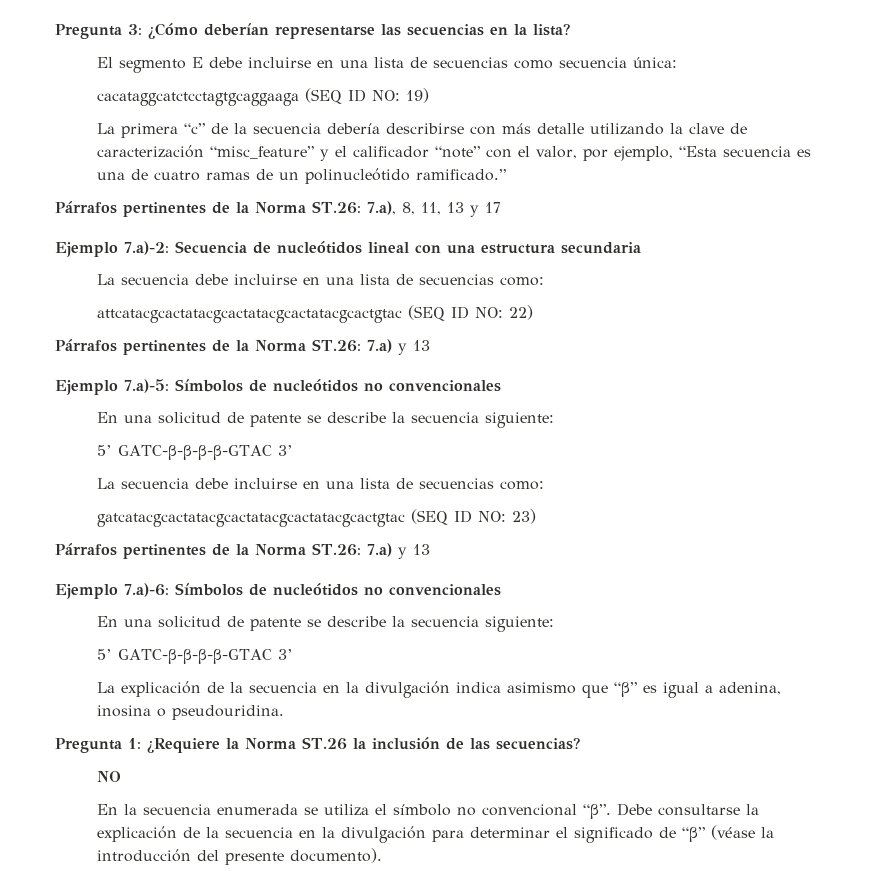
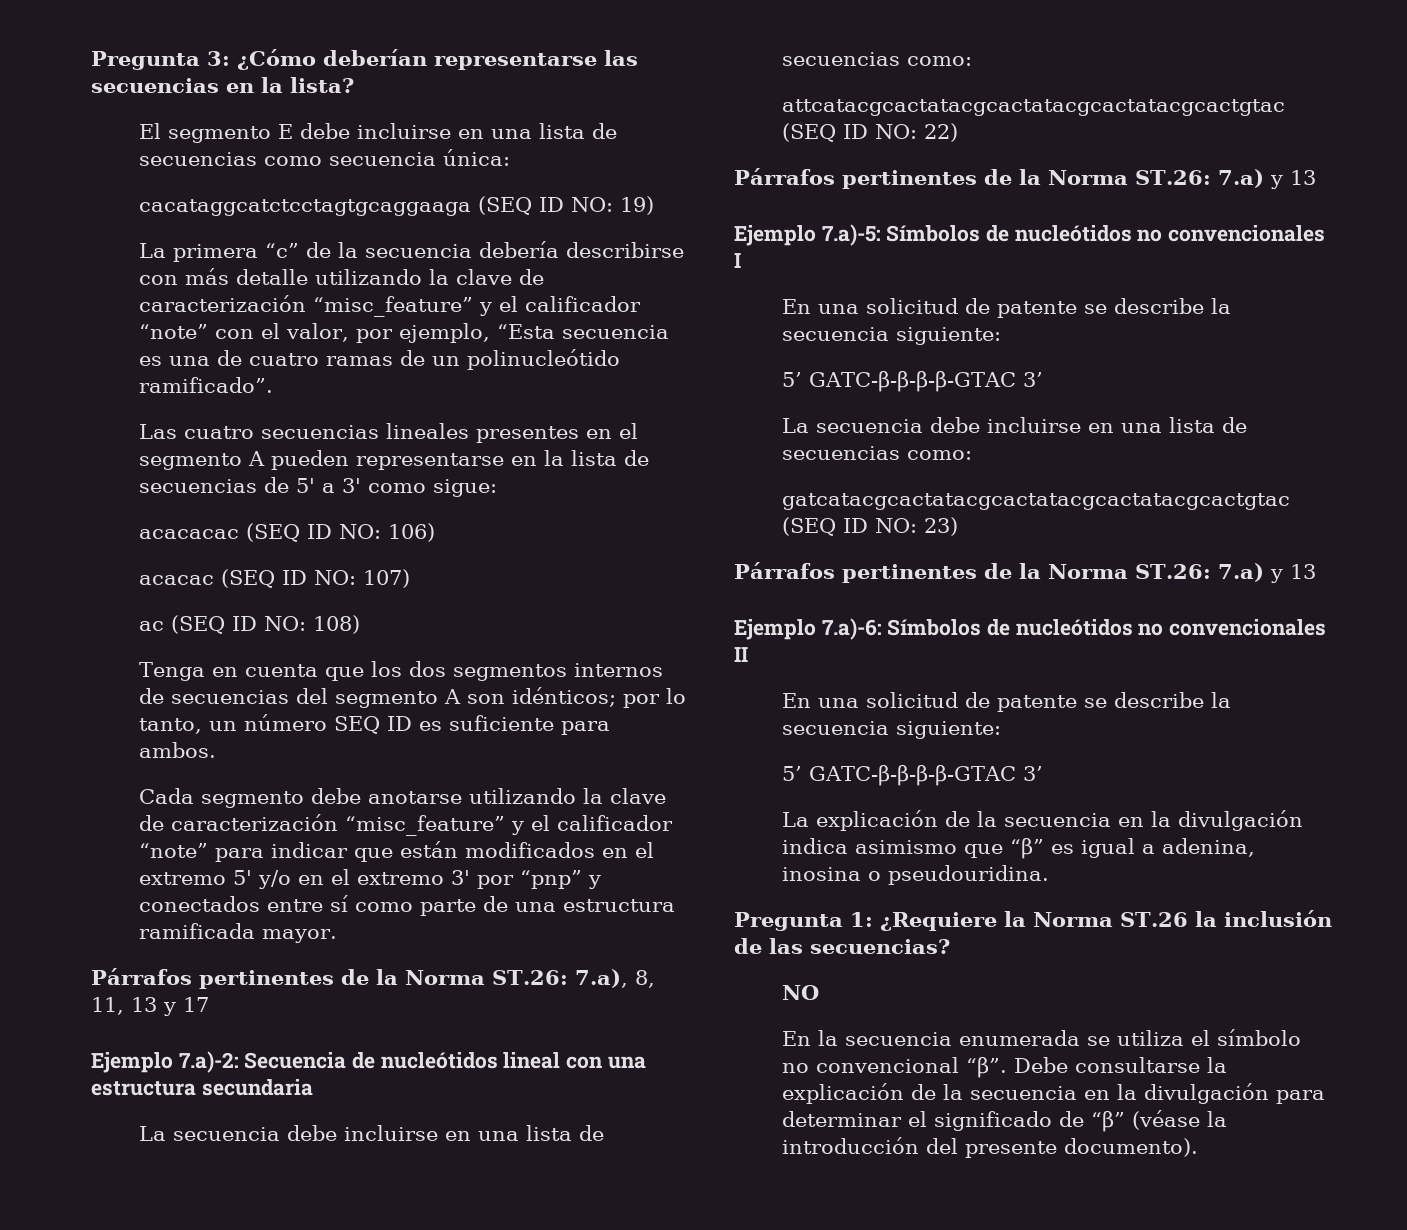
- La primera “c” de la secuencia debería describirse con más detalle utilizando la clave de caracterización “misc_feature” y el calificador “note” con el valor, por ejemplo, “Esta secuencia es una de cuatro ramas de un polinucleótido ramificado.”
+ La primera “c” de la secuencia debería describirse con más detalle utilizando la clave de caracterización “misc_feature” y el calificador “note” con el valor, por ejemplo, “Esta secuencia es una de cuatro ramas de un polinucleótido ramificado”.
+ Las cuatro secuencias lineales presentes en el segmento A pueden representarse en la lista de secuencias de 5' a 3' como sigue:
+ acacacac (SEQ ID NO: 106)
+ acacac (SEQ ID NO: 107)
+ ac (SEQ ID NO: 108)
+ Tenga en cuenta que los dos segmentos internos de secuencias del segmento A son idénticos; por lo tanto, un número SEQ ID es suficiente para ambos.
+ Cada segmento debe anotarse utilizando la clave de caracterización “misc_feature” y el calificador “note” para indicar que están modificados en el extremo 5' y/o en el extremo 3' por “pnp” y conectados entre sí como parte de una estructura ramificada mayor.
- Ejemplo 7.a)-5: Símbolos de nucleótidos no convencionales
+ Ejemplo 7.a)-5: Símbolos de nucleótidos no convencionales I
- Ejemplo 7.a)-6: Símbolos de nucleótidos no convencionales
+ Ejemplo 7.a)-6: Símbolos de nucleótidos no convencionales II

